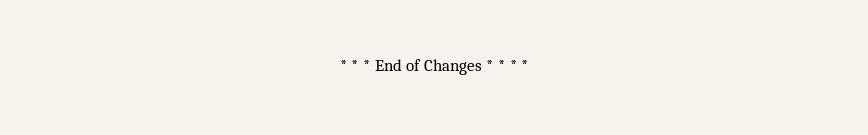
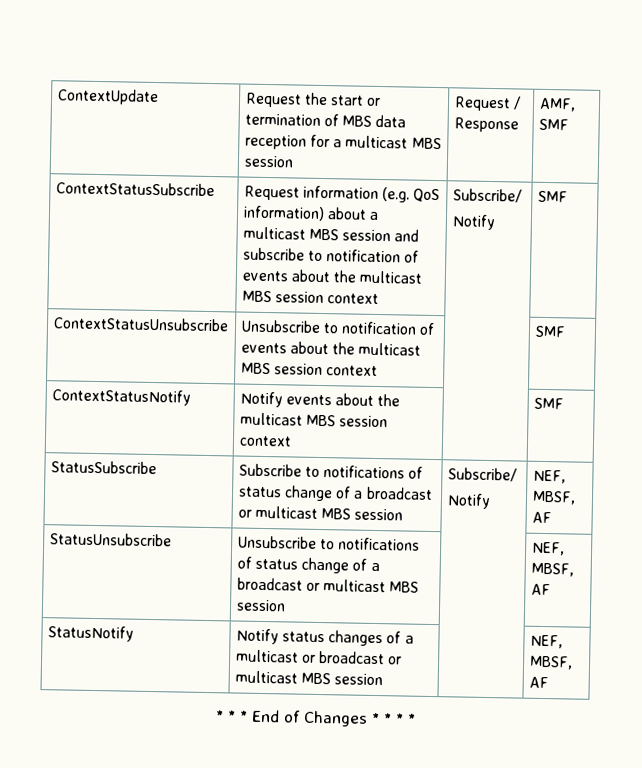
+ ContextUpdate | Request the start or termination of MBS data reception for a multicast MBS session | Request / Response | AMF, SMF
+ ContextStatusSubscribe | Request information (e.g. QoS information) about a multicast MBS session and subscribe to notification of events about the multicast MBS session context | Subscribe/
+ Notify | SMF
+ ContextStatusUnsubscribe | Unsubscribe to notification of events about the multicast MBS session context | | SMF
+ ContextStatusNotify | Notify events about the multicast MBS session context | | SMF
+ StatusSubscribe | Subscribe to notifications of status change of a broadcast or multicast MBS session | Subscribe/
+ Notify | NEF, MBSF, AF
+ StatusUnsubscribe | Unsubscribe to notifications of status change of a broadcast or multicast MBS session | | NEF, MBSF, AF
+ StatusNotify | Notify status changes of a multicast or broadcast or multicast MBS session | | NEF, MBSF, AF

